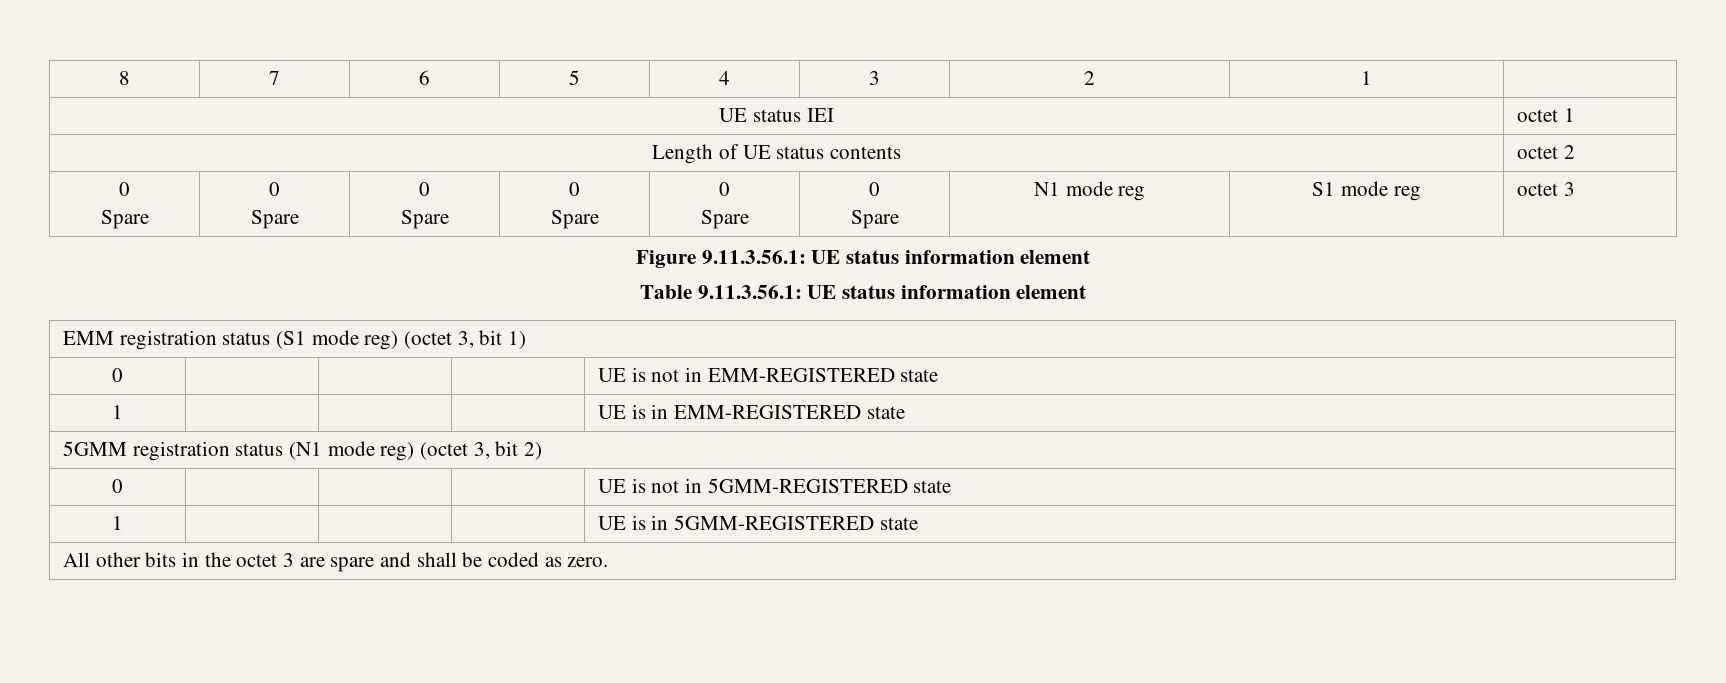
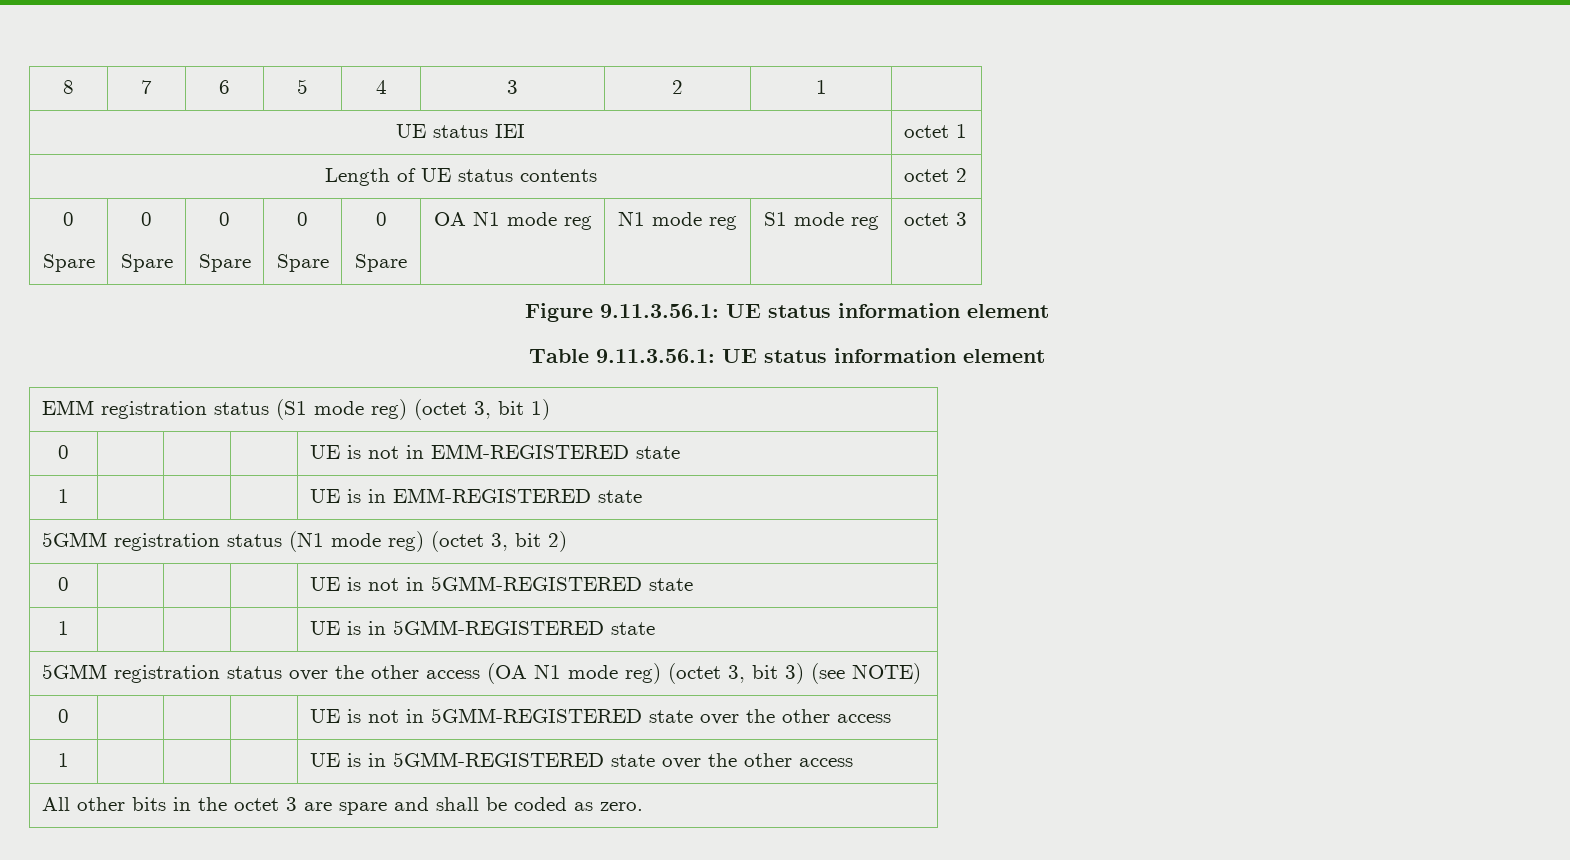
  Length of UE status contents | octet 2
  0
  Spare | 0
  Spare | 0
  Spare | 0
  Spare | 0
- Spare | 0
- Spare | N1 mode reg | S1 mode reg | octet 3
+ Spare | OA N1 mode reg | N1 mode reg | S1 mode reg | octet 3
+ 5GMM registration status over the other access (OA N1 mode reg) (octet 3, bit 3) (see NOTE)
+ 0 | | | | UE is not in 5GMM-REGISTERED state over the other access
+ 1 | | | | UE is in 5GMM-REGISTERED state over the other access

